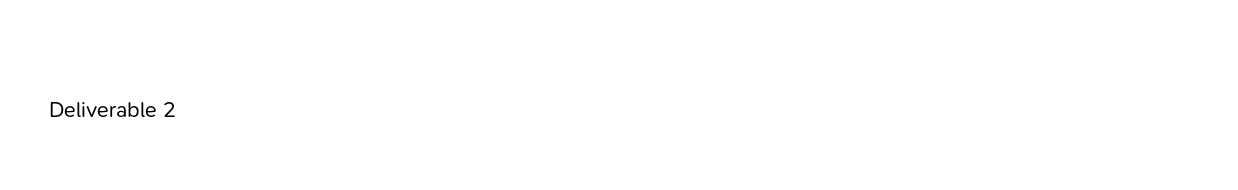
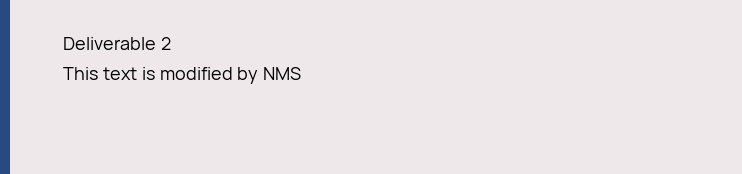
+ This text is modified by NMS

